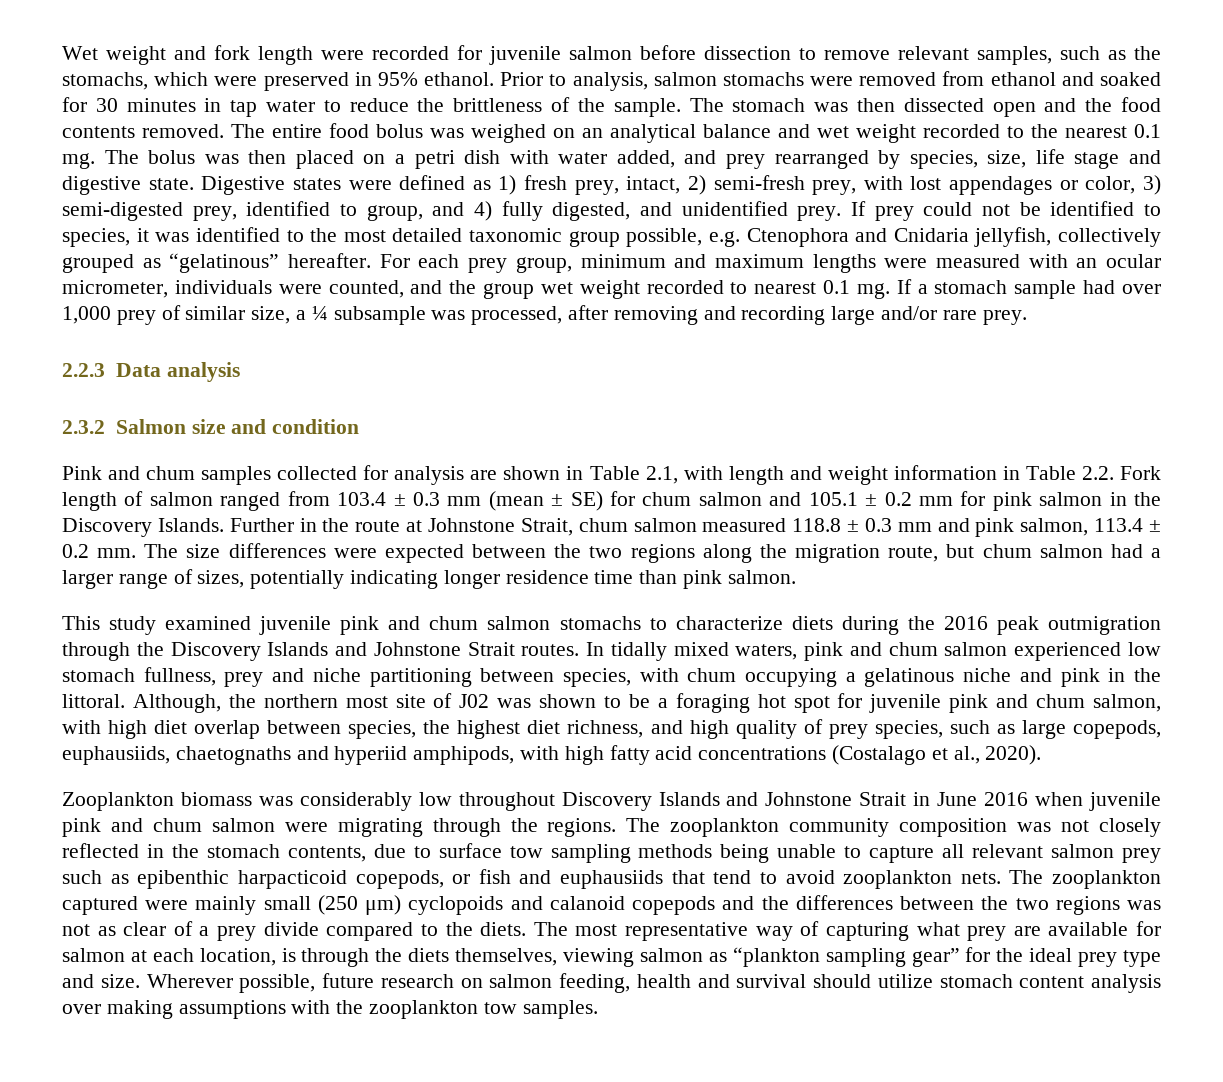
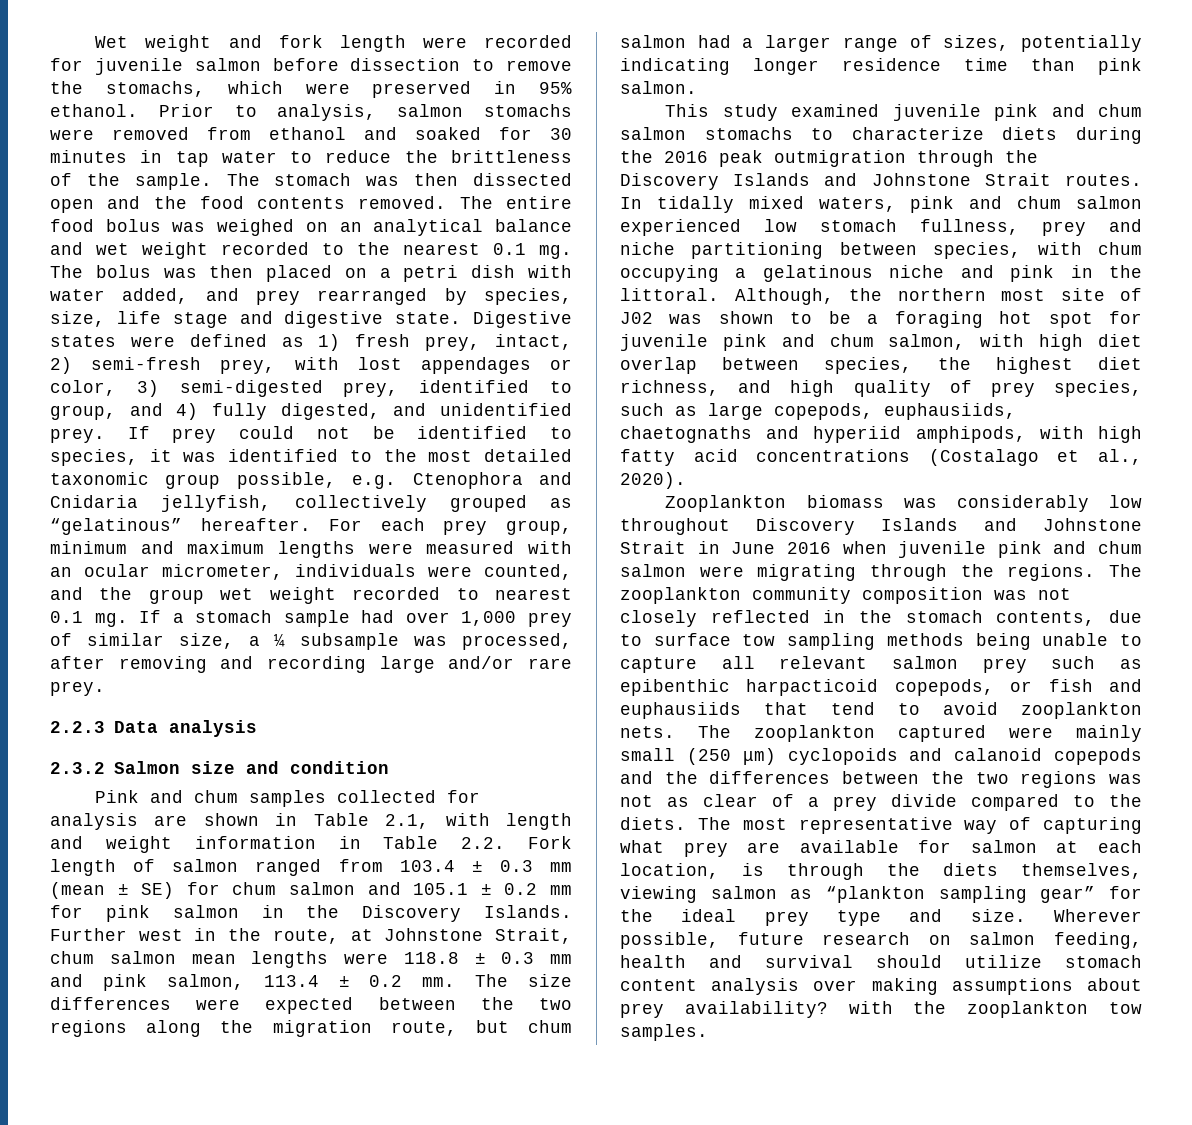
- Wet weight and fork length were recorded for juvenile salmon before dissection to remove relevant samples, such as the stomachs, which were preserved in 95% ethanol.
+ Wet weight and fork length were recorded for juvenile salmon before dissection to remove the stomachs, which were preserved in 95% ethanol.
- Further in the route at Johnstone Strait, chum salmon measured 118.8 ± 0.3 mm and pink salmon, 113.4 ± 0.2 mm.
+ Further west in the route, at Johnstone Strait, chum salmon mean lengths were 118.8 ± 0.3 mm and pink salmon, 113.4 ± 0.2 mm.
- Wherever possible, future research on salmon feeding, health and survival should utilize stomach content analysis over making assumptions with the zooplankton tow samples.
+ Wherever possible, future research on salmon feeding, health and survival should utilize stomach content analysis over making assumptions about prey availability? with the zooplankton tow samples.

